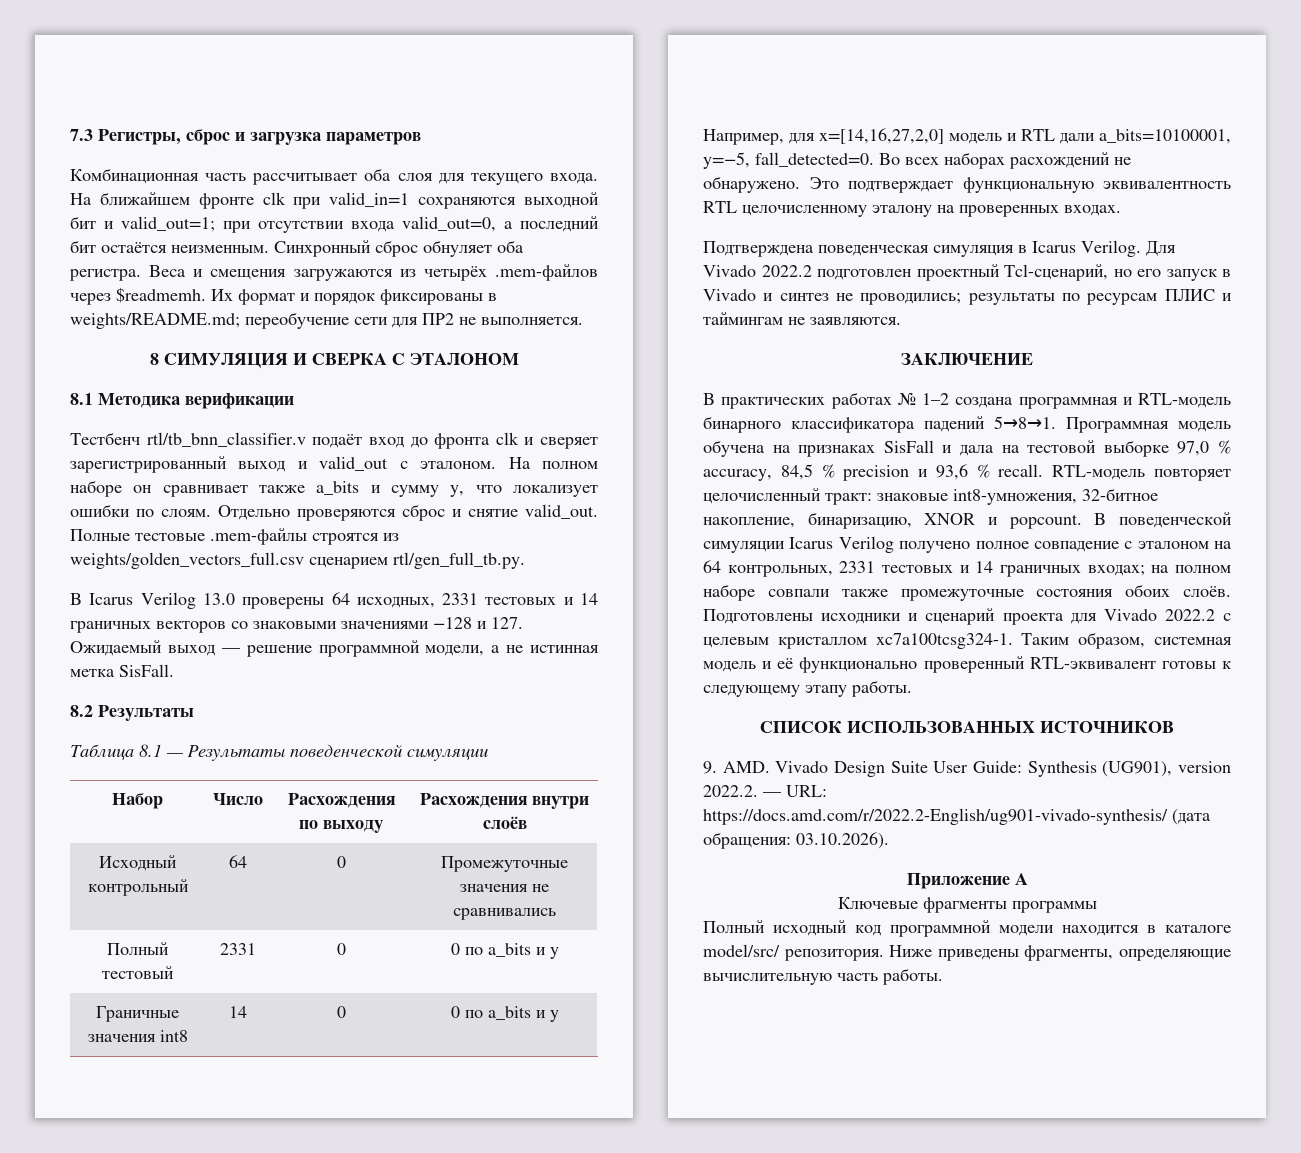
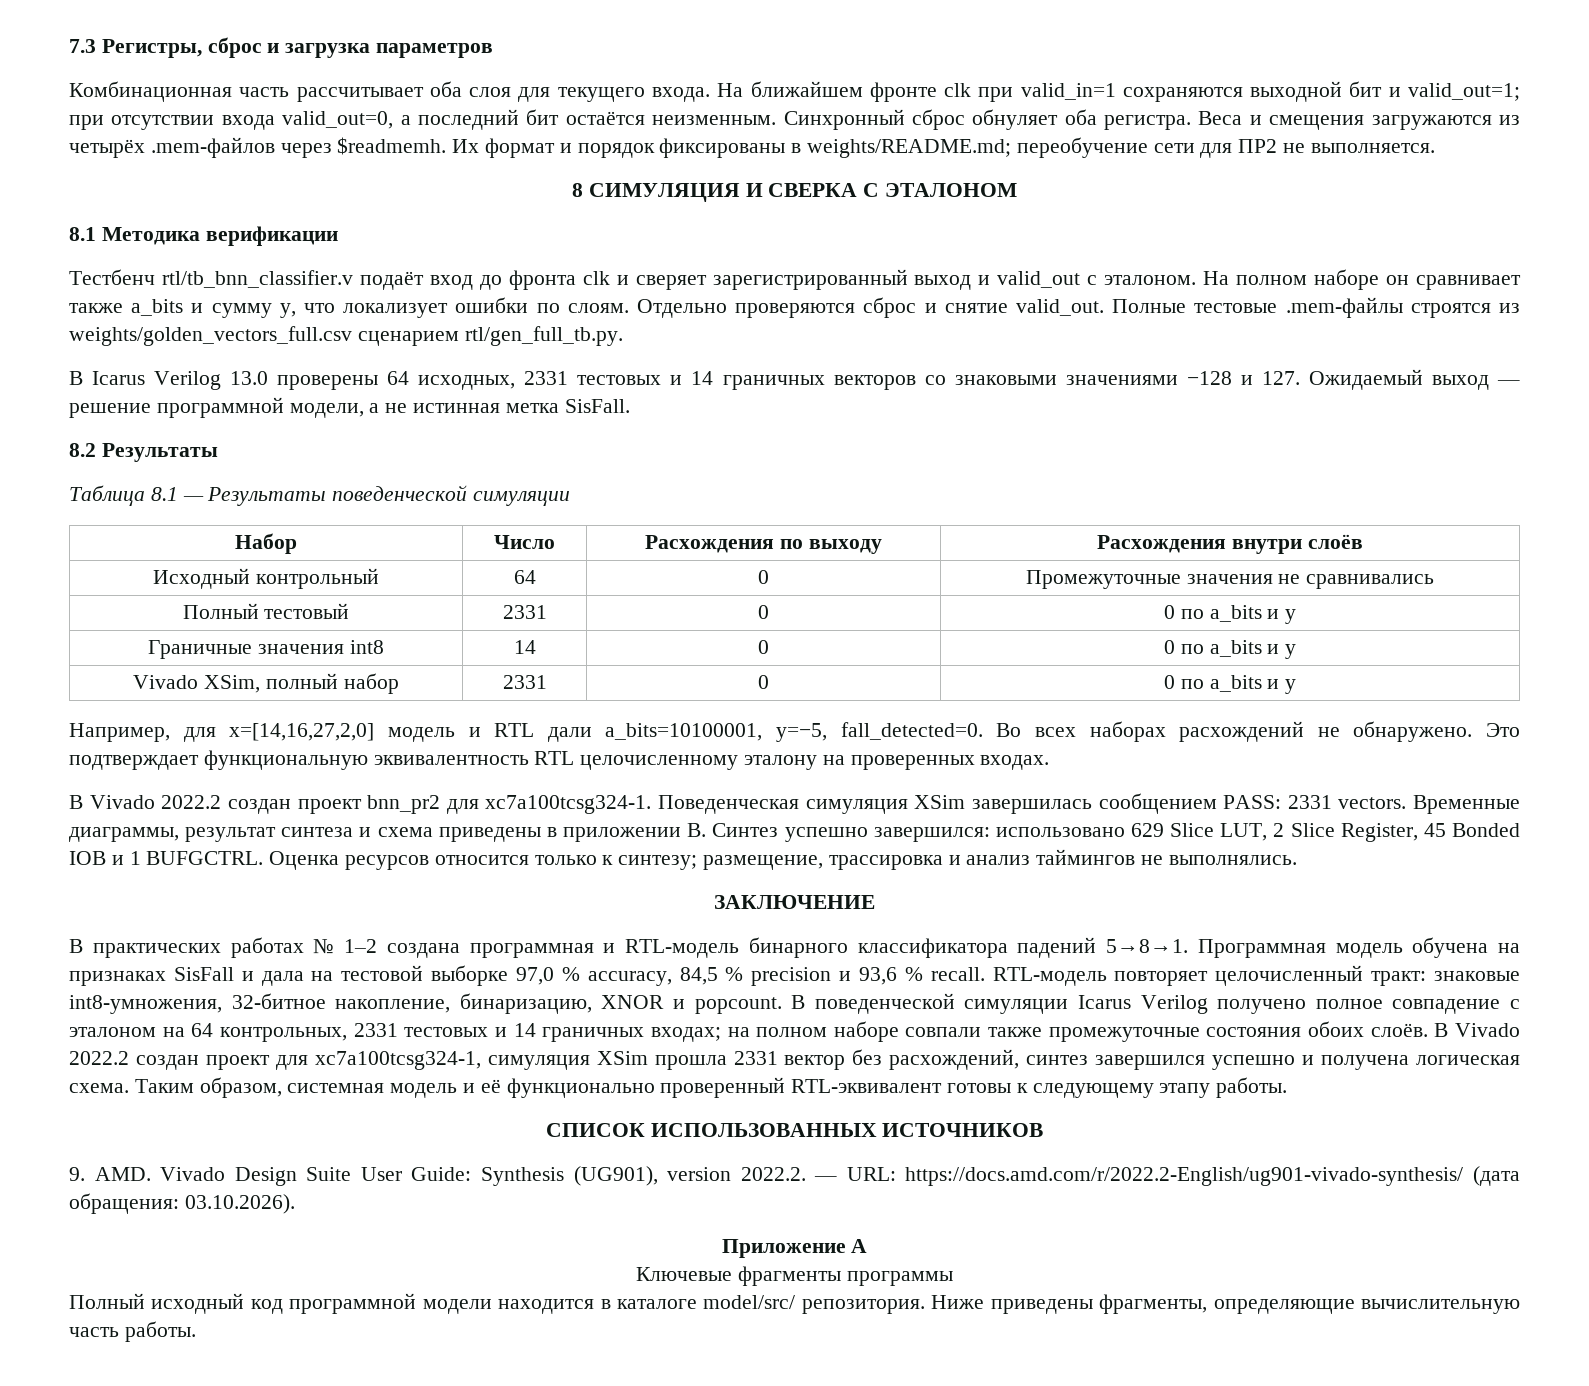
+ Vivado XSim, полный набор | 2331 | 0 | 0 по a_bits и y
- Подтверждена поведенческая симуляция в Icarus Verilog. Для Vivado 2022.2 подготовлен проектный Tcl-сценарий, но его запуск в Vivado и синтез не проводились; результаты по ресурсам ПЛИС и таймингам не заявляются.
+ В Vivado 2022.2 создан проект bnn_pr2 для xc7a100tcsg324-1. Поведенческая симуляция XSim завершилась сообщением PASS: 2331 vectors. Временные диаграммы, результат синтеза и схема приведены в приложении В. Синтез успешно завершился: использовано 629 Slice LUT, 2 Slice Register, 45 Bonded IOB и 1 BUFGCTRL. Оценка ресурсов относится только к синтезу; размещение, трассировка и анализ таймингов не выполнялись.
- Подготовлены исходники и сценарий проекта для Vivado 2022.2 с целевым кристаллом xc7a100tcsg324-1.
+ В Vivado 2022.2 создан проект для xc7a100tcsg324-1, симуляция XSim прошла 2331 вектор без расхождений, синтез завершился успешно и получена логическая схема.

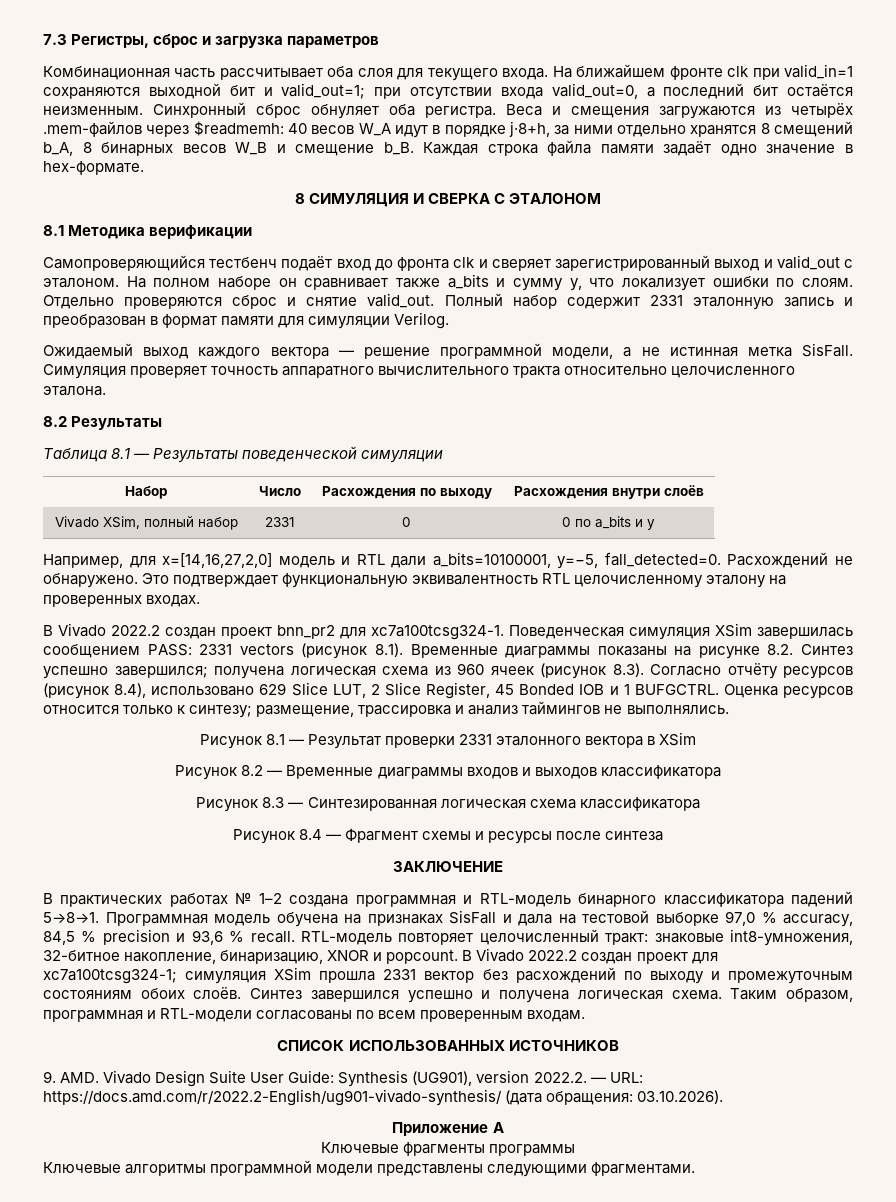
- Веса и смещения загружаются из четырёх .mem-файлов через $readmemh. Их формат и порядок фиксированы в weights/README.md; переобучение сети для ПР2 не выполняется.
+ Веса и смещения загружаются из четырёх .mem-файлов через $readmemh: 40 весов W_A идут в порядке j·8+h, за ними отдельно хранятся 8 смещений b_A, 8 бинарных весов W_B и смещение b_B. Каждая строка файла памяти задаёт одно значение в hex-формате.
- Тестбенч rtl/tb_bnn_classifier.v подаёт вход до фронта clk и сверяет зарегистрированный выход и valid_out с эталоном.
+ Самопроверяющийся тестбенч подаёт вход до фронта clk и сверяет зарегистрированный выход и valid_out с эталоном.
- Полные тестовые .mem-файлы строятся из weights/golden_vectors_full.csv сценарием rtl/gen_full_tb.py.
- В Icarus Verilog 13.0 проверены 64 исходных, 2331 тестовых и 14 граничных векторов со знаковыми значениями −128 и 127. Ожидаемый выход — решение программной модели, а не истинная метка SisFall.
+ Полный набор содержит 2331 эталонную запись и преобразован в формат памяти для симуляции Verilog.
+ Ожидаемый выход каждого вектора — решение программной модели, а не истинная метка SisFall. Симуляция проверяет точность аппаратного вычислительного тракта относительно целочисленного эталона.
- Исходный контрольный | 64 | 0 | Промежуточные значения не сравнивались
- Полный тестовый | 2331 | 0 | 0 по a_bits и y
- Граничные значения int8 | 14 | 0 | 0 по a_bits и y
- Во всех наборах расхождений не обнаружено.
+ Расхождений не обнаружено.
- Поведенческая симуляция XSim завершилась сообщением PASS: 2331 vectors. Временные диаграммы, результат синтеза и схема приведены в приложении В. Синтез успешно завершился: использовано 629 Slice LUT, 2 Slice Register, 45 Bonded IOB и 1 BUFGCTRL.
+ Поведенческая симуляция XSim завершилась сообщением PASS: 2331 vectors (рисунок 8.1). Временные диаграммы показаны на рисунке 8.2. Синтез успешно завершился; получена логическая схема из 960 ячеек (рисунок 8.3). Согласно отчёту ресурсов (рисунок 8.4), использовано 629 Slice LUT, 2 Slice Register, 45 Bonded IOB и 1 BUFGCTRL.
+ Рисунок 8.1 — Результат проверки 2331 эталонного вектора в XSim
+ Рисунок 8.2 — Временные диаграммы входов и выходов классификатора
+ Рисунок 8.3 — Синтезированная логическая схема классификатора
+ Рисунок 8.4 — Фрагмент схемы и ресурсы после синтеза
- В поведенческой симуляции Icarus Verilog получено полное совпадение с эталоном на 64 контрольных, 2331 тестовых и 14 граничных входах; на полном наборе совпали также промежуточные состояния обоих слоёв. В Vivado 2022.2 создан проект для xc7a100tcsg324-1, симуляция XSim прошла 2331 вектор без расхождений, синтез завершился успешно и получена логическая схема.
+ В Vivado 2022.2 создан проект для xc7a100tcsg324-1; симуляция XSim прошла 2331 вектор без расхождений по выходу и промежуточным состояниям обоих слоёв. Синтез завершился успешно и получена логическая схема.
- Таким образом, системная модель и её функционально проверенный RTL-эквивалент готовы к следующему этапу работы.
+ Таким образом, программная и RTL-модели согласованы по всем проверенным входам.
- Полный исходный код программной модели находится в каталоге model/src/ репозитория. Ниже приведены фрагменты, определяющие вычислительную часть работы.
+ Ключевые алгоритмы программной модели представлены следующими фрагментами.

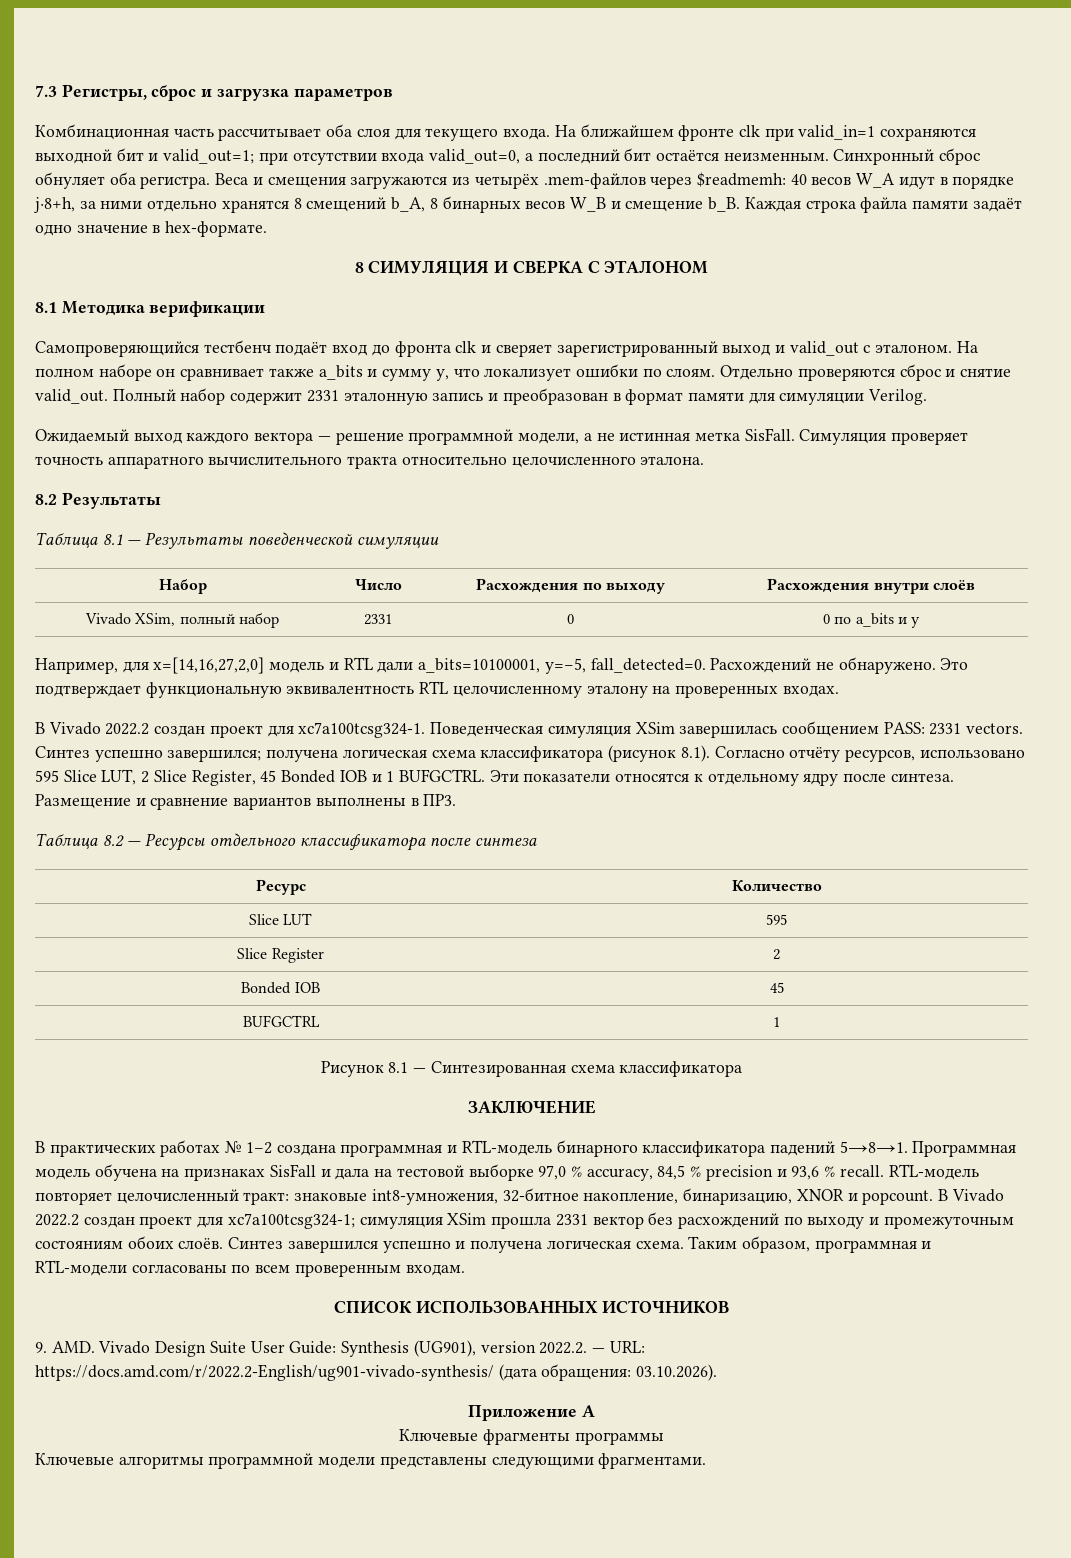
- В Vivado 2022.2 создан проект bnn_pr2 для xc7a100tcsg324-1.
+ В Vivado 2022.2 создан проект для xc7a100tcsg324-1.
- Поведенческая симуляция XSim завершилась сообщением PASS: 2331 vectors (рисунок 8.1). Временные диаграммы показаны на рисунке 8.2. Синтез успешно завершился; получена логическая схема из 960 ячеек (рисунок 8.3). Согласно отчёту ресурсов (рисунок 8.4), использовано 629 Slice LUT, 2 Slice Register, 45 Bonded IOB и 1 BUFGCTRL.
+ Поведенческая симуляция XSim завершилась сообщением PASS: 2331 vectors. Синтез успешно завершился; получена логическая схема классификатора (рисунок 8.1). Согласно отчёту ресурсов, использовано 595 Slice LUT, 2 Slice Register, 45 Bonded IOB и 1 BUFGCTRL.
- Оценка ресурсов относится только к синтезу; размещение, трассировка и анализ таймингов не выполнялись.
- Рисунок 8.1 — Результат проверки 2331 эталонного вектора в XSim
- Рисунок 8.2 — Временные диаграммы входов и выходов классификатора
- Рисунок 8.3 — Синтезированная логическая схема классификатора
- Рисунок 8.4 — Фрагмент схемы и ресурсы после синтеза
+ Эти показатели относятся к отдельному ядру после синтеза. Размещение и сравнение вариантов выполнены в ПР3.
+ Таблица 8.2 — Ресурсы отдельного классификатора после синтеза
+ Ресурс | Количество
+ Slice LUT | 595
+ Slice Register | 2
+ Bonded IOB | 45
+ BUFGCTRL | 1
+ Рисунок 8.1 — Синтезированная схема классификатора

